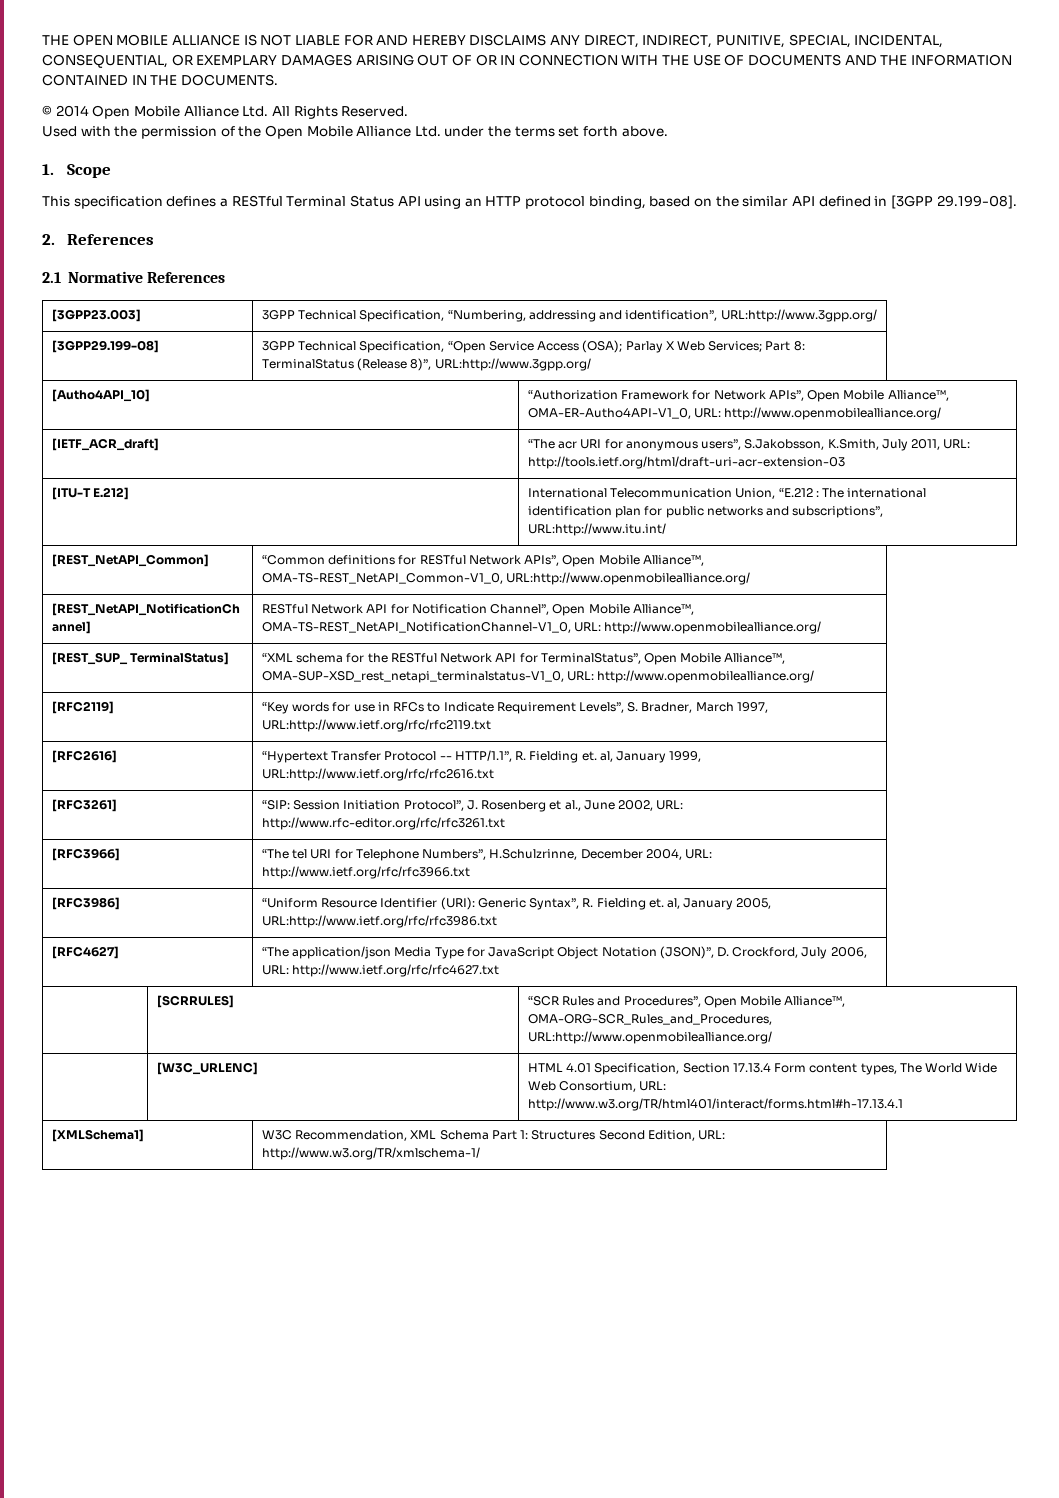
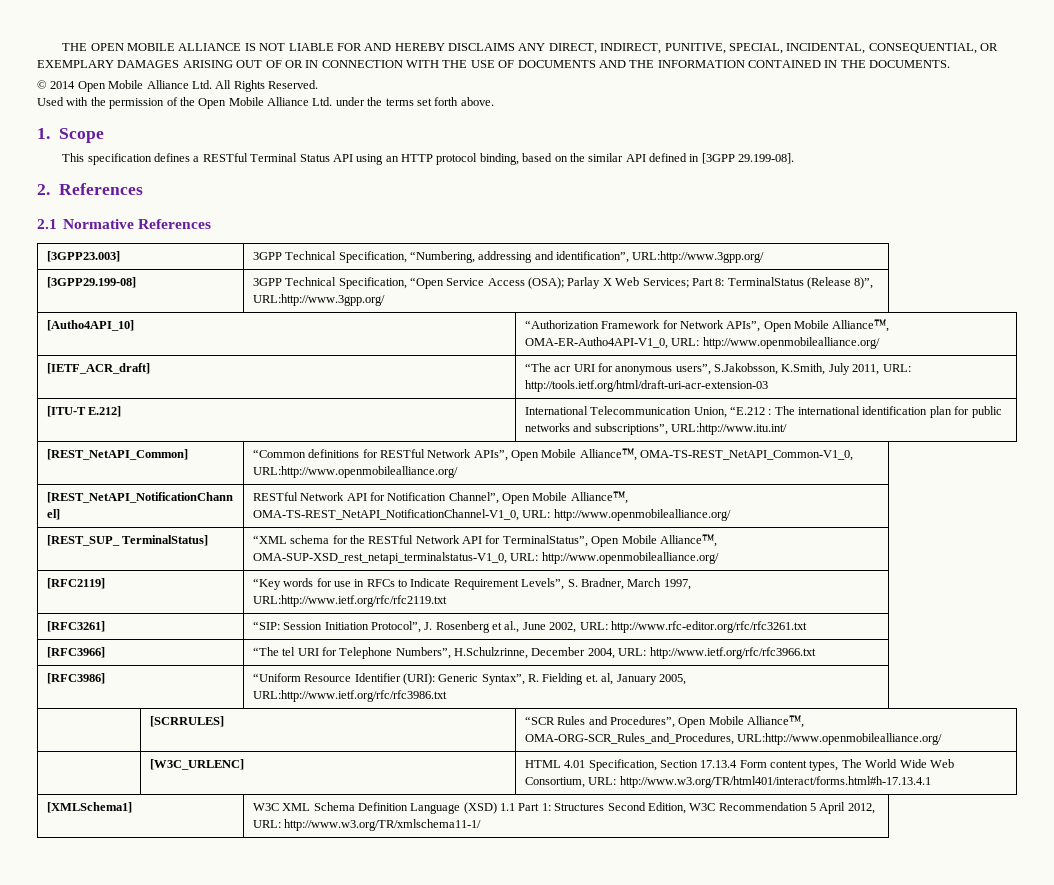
- [RFC2616] | “Hypertext Transfer Protocol -- HTTP/1.1”, R. Fielding et. al, January 1999, URL:http://www.ietf.org/rfc/rfc2616.txt
- [RFC4627] | “The application/json Media Type for JavaScript Object Notation (JSON)”, D. Crockford, July 2006, URL: http://www.ietf.org/rfc/rfc4627.txt
- [XMLSchema1] | W3C Recommendation, XML Schema Part 1: Structures Second Edition, URL: http://www.w3.org/TR/xmlschema-1/
+ [XMLSchema1] | W3C XML Schema Definition Language (XSD) 1.1 Part 1: Structures Second Edition, W3C Recommendation 5 April 2012, URL: http://www.w3.org/TR/xmlschema11-1/

